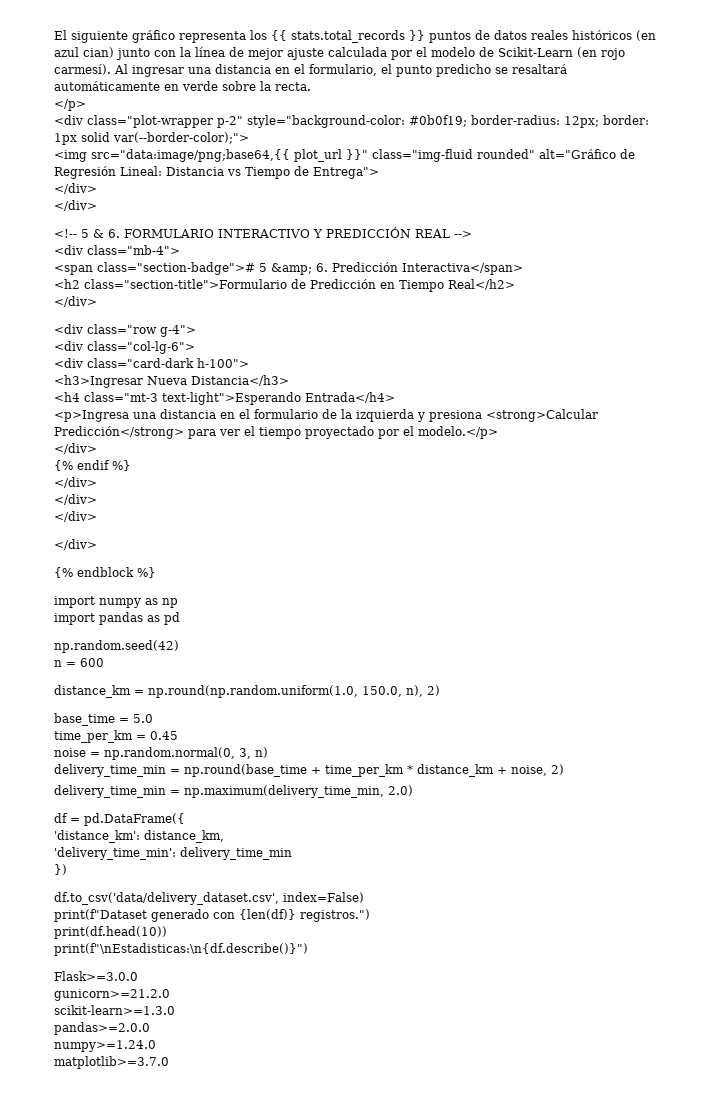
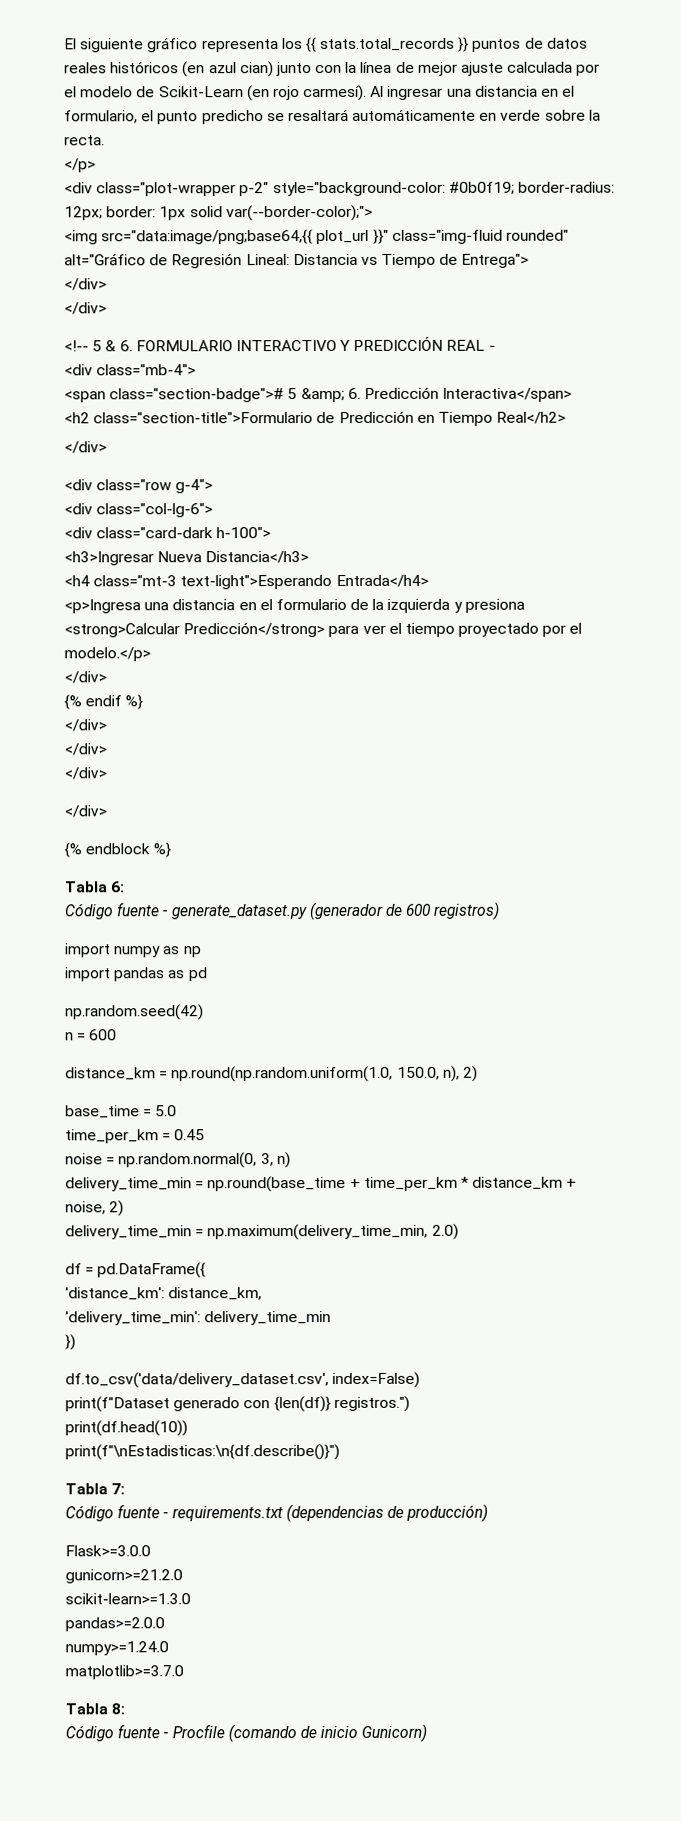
- <!-- 5 & 6. FORMULARIO INTERACTIVO Y PREDICCIÓN REAL -->
+ <!-- 5 & 6. FORMULARIO INTERACTIVO Y PREDICCIÓN REAL -
+ Tabla 6:
+ Código fuente - generate_dataset.py (generador de 600 registros)
+ Tabla 7:
+ Código fuente - requirements.txt (dependencias de producción)
+ Tabla 8:
+ Código fuente - Procfile (comando de inicio Gunicorn)

